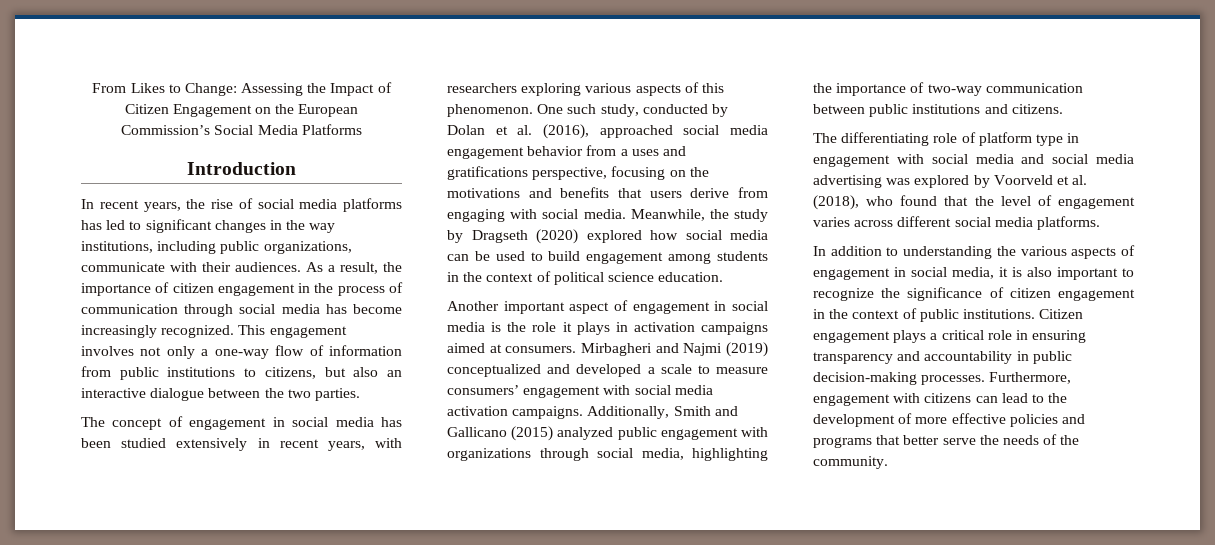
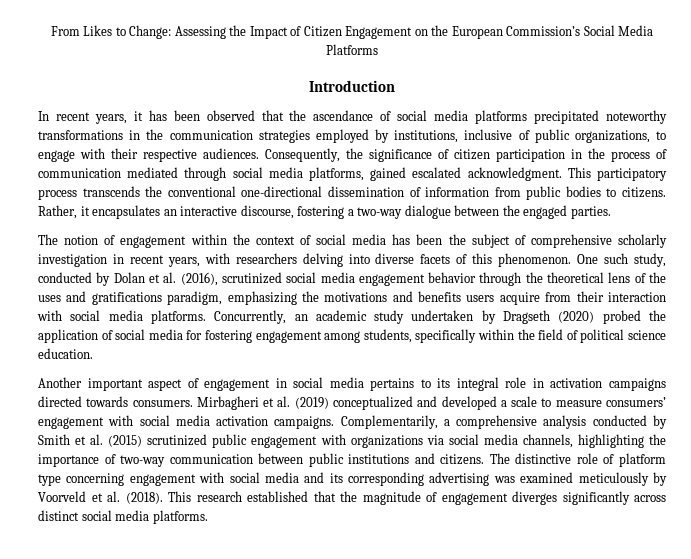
- In recent years, the rise of social media platforms has led to significant changes in the way institutions, including public organizations, communicate with their audiences. As a result, the importance of citizen engagement in the process of communication through social media has become increasingly recognized. This engagement involves not only a one-way flow of information from public institutions to citizens, but also an interactive dialogue between the two parties.
+ In recent years, it has been observed that the ascendance of social media platforms precipitated noteworthy transformations in the communication strategies employed by institutions, inclusive of public organizations, to engage with their respective audiences. Consequently, the significance of citizen participation in the process of communication mediated through social media platforms, gained escalated acknowledgment. This participatory process transcends the conventional one-directional dissemination of information from public bodies to citizens. Rather, it encapsulates an interactive discourse, fostering a two-way dialogue between the engaged parties.
- The concept of engagement in social media has been studied extensively in recent years, with researchers exploring various aspects of this phenomenon.
+ The notion of engagement within the context of social media has been the subject of comprehensive scholarly investigation in recent years, with researchers delving into diverse facets of this phenomenon.
- One such study, conducted by Dolan et al. (2016), approached social media engagement behavior from a uses and gratifications perspective, focusing on the motivations and benefits that users derive from engaging with social media. Meanwhile, the study by Dragseth (2020) explored how social media can be used to build engagement among students in the context of political science education.
+ One such study, conducted by Dolan et al. (2016), scrutinized social media engagement behavior through the theoretical lens of the uses and gratifications paradigm, emphasizing the motivations and benefits users acquire from their interaction with social media platforms. Concurrently, an academic study undertaken by Dragseth (2020) probed the application of social media for fostering engagement among students, specifically within the field of political science education.
- Another important aspect of engagement in social media is the role it plays in activation campaigns aimed at consumers. Mirbagheri and Najmi (2019) conceptualized and developed a scale to measure consumers’ engagement with social media activation campaigns.
+ Another important aspect of engagement in social media pertains to its integral role in activation campaigns directed towards consumers. Mirbagheri et al. (2019) conceptualized and developed a scale to measure consumers’ engagement with social media activation campaigns.
- Additionally, Smith and Gallicano (2015) analyzed public engagement with organizations through social media, highlighting the importance of two-way communication between public institutions and citizens.
- The differentiating role of platform type in engagement with social media and social media advertising was explored by Voorveld et al. (2018), who found that the level of engagement varies across different social media platforms.
- In addition to understanding the various aspects of engagement in social media, it is also important to recognize the significance of citizen engagement in the context of public institutions. Citizen engagement plays a critical role in ensuring transparency and accountability in public decision-making processes. Furthermore, engagement with citizens can lead to the development of more effective policies and programs that better serve the needs of the community.
+ Complementarily, a comprehensive analysis conducted by Smith et al. (2015) scrutinized public engagement with organizations via social media channels, highlighting the importance of two-way communication between public institutions and citizens. The distinctive role of platform type concerning engagement with social media and its corresponding advertising was examined meticulously by Voorveld et al. (2018). This research established that the magnitude of engagement diverges significantly across distinct social media platforms.

